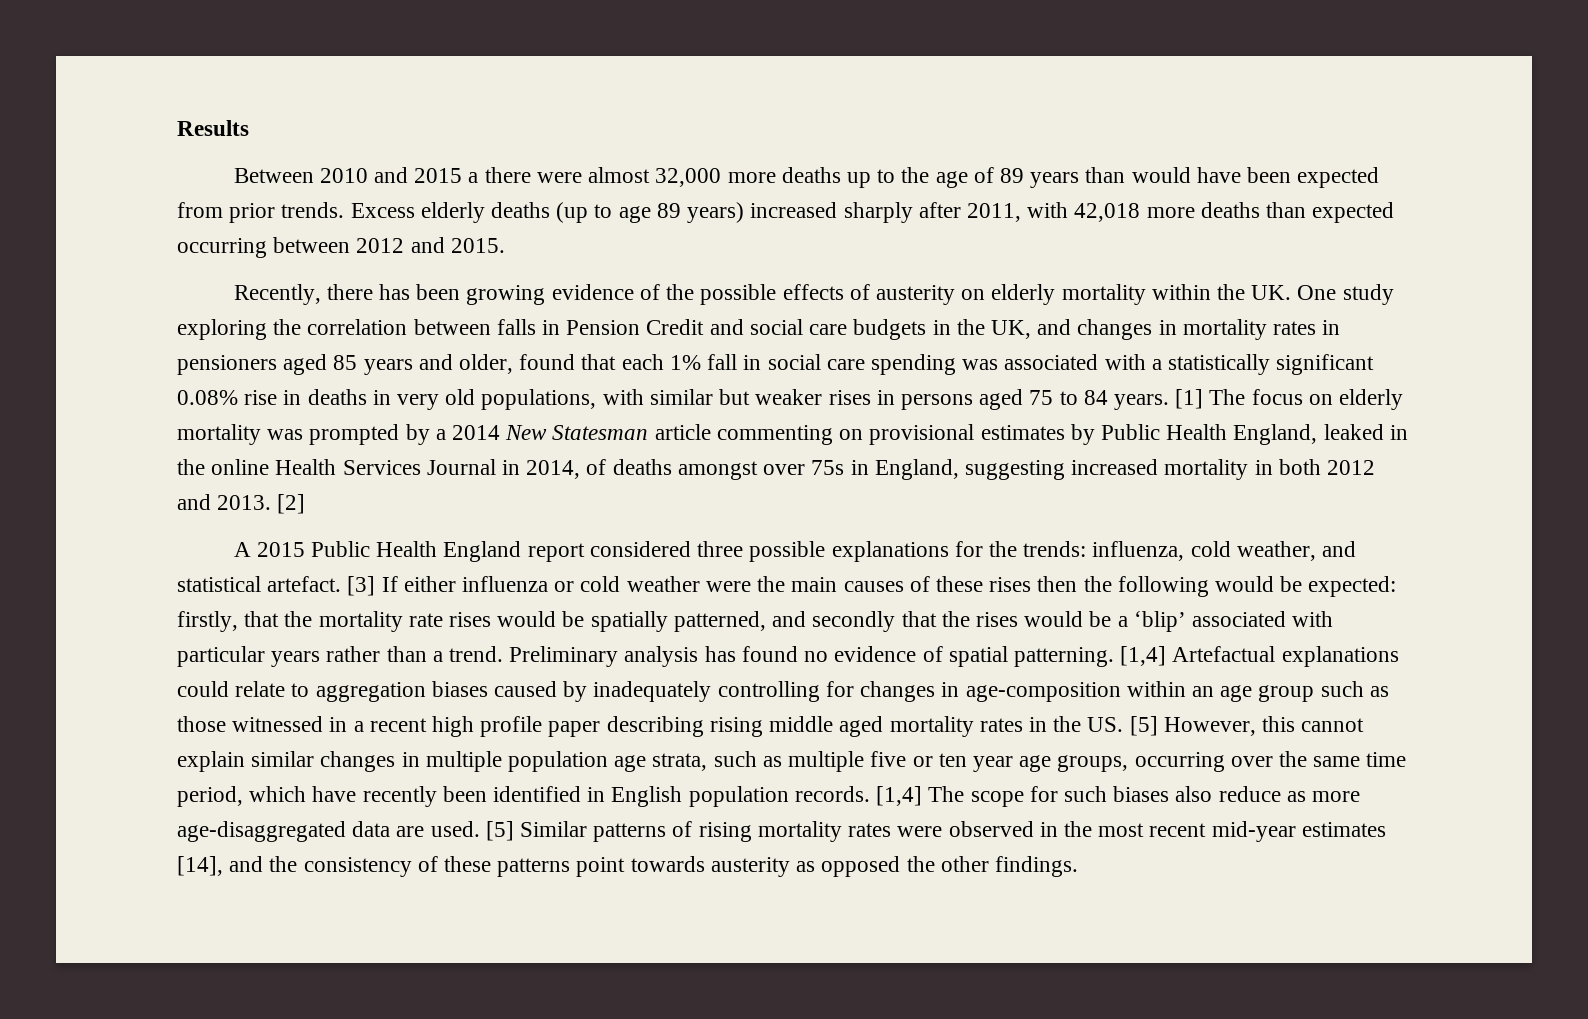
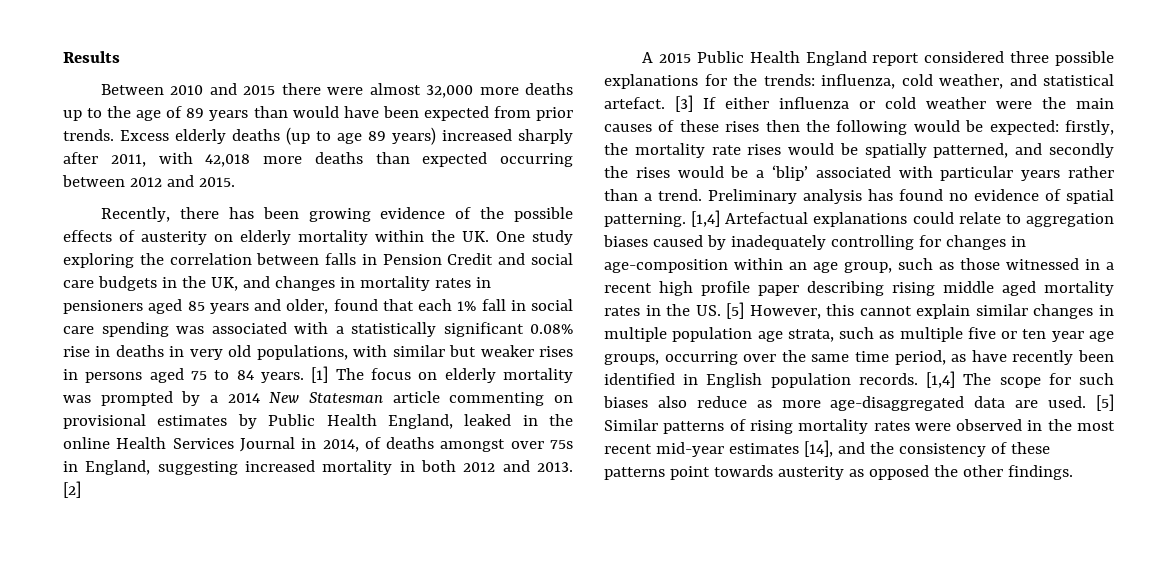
- Between 2010 and 2015 a there were almost 32,000 more deaths up to the age of 89 years than would have been expected from prior trends.
+ Between 2010 and 2015 there were almost 32,000 more deaths up to the age of 89 years than would have been expected from prior trends.
- [3] If either influenza or cold weather were the main causes of these rises then the following would be expected: firstly, that the mortality rate rises would be spatially patterned, and secondly that the rises would be a ‘blip’ associated with particular years rather than a trend.
+ [3] If either influenza or cold weather were the main causes of these rises then the following would be expected: firstly, the mortality rate rises would be spatially patterned, and secondly the rises would be a ‘blip’ associated with particular years rather than a trend.
- [1,4] Artefactual explanations could relate to aggregation biases caused by inadequately controlling for changes in age-composition within an age group such as those witnessed in a recent high profile paper describing rising middle aged mortality rates in the US. [5] However, this cannot explain similar changes in multiple population age strata, such as multiple five or ten year age groups, occurring over the same time period, which have recently been identified in English population records.
+ [1,4] Artefactual explanations could relate to aggregation biases caused by inadequately controlling for changes in age-composition within an age group, such as those witnessed in a recent high profile paper describing rising middle aged mortality rates in the US. [5] However, this cannot explain similar changes in multiple population age strata, such as multiple five or ten year age groups, occurring over the same time period, as have recently been identified in English population records.

